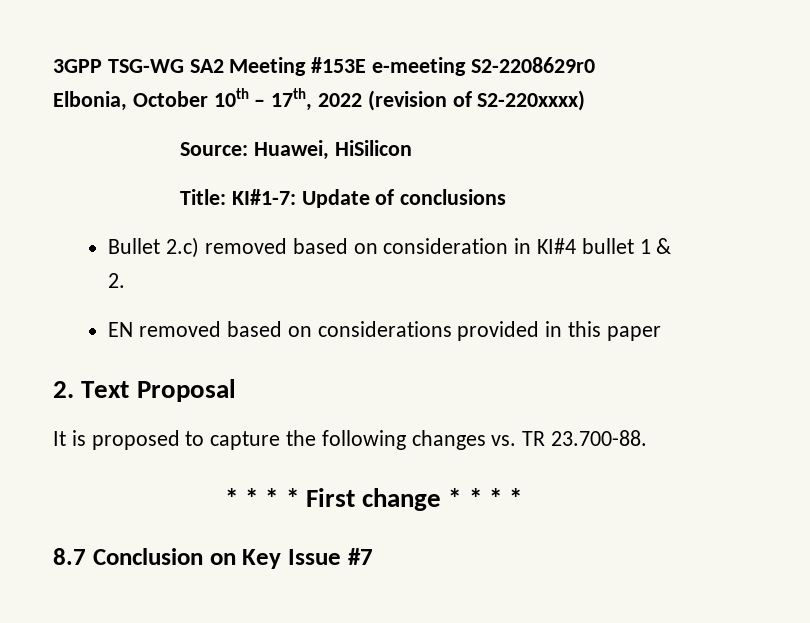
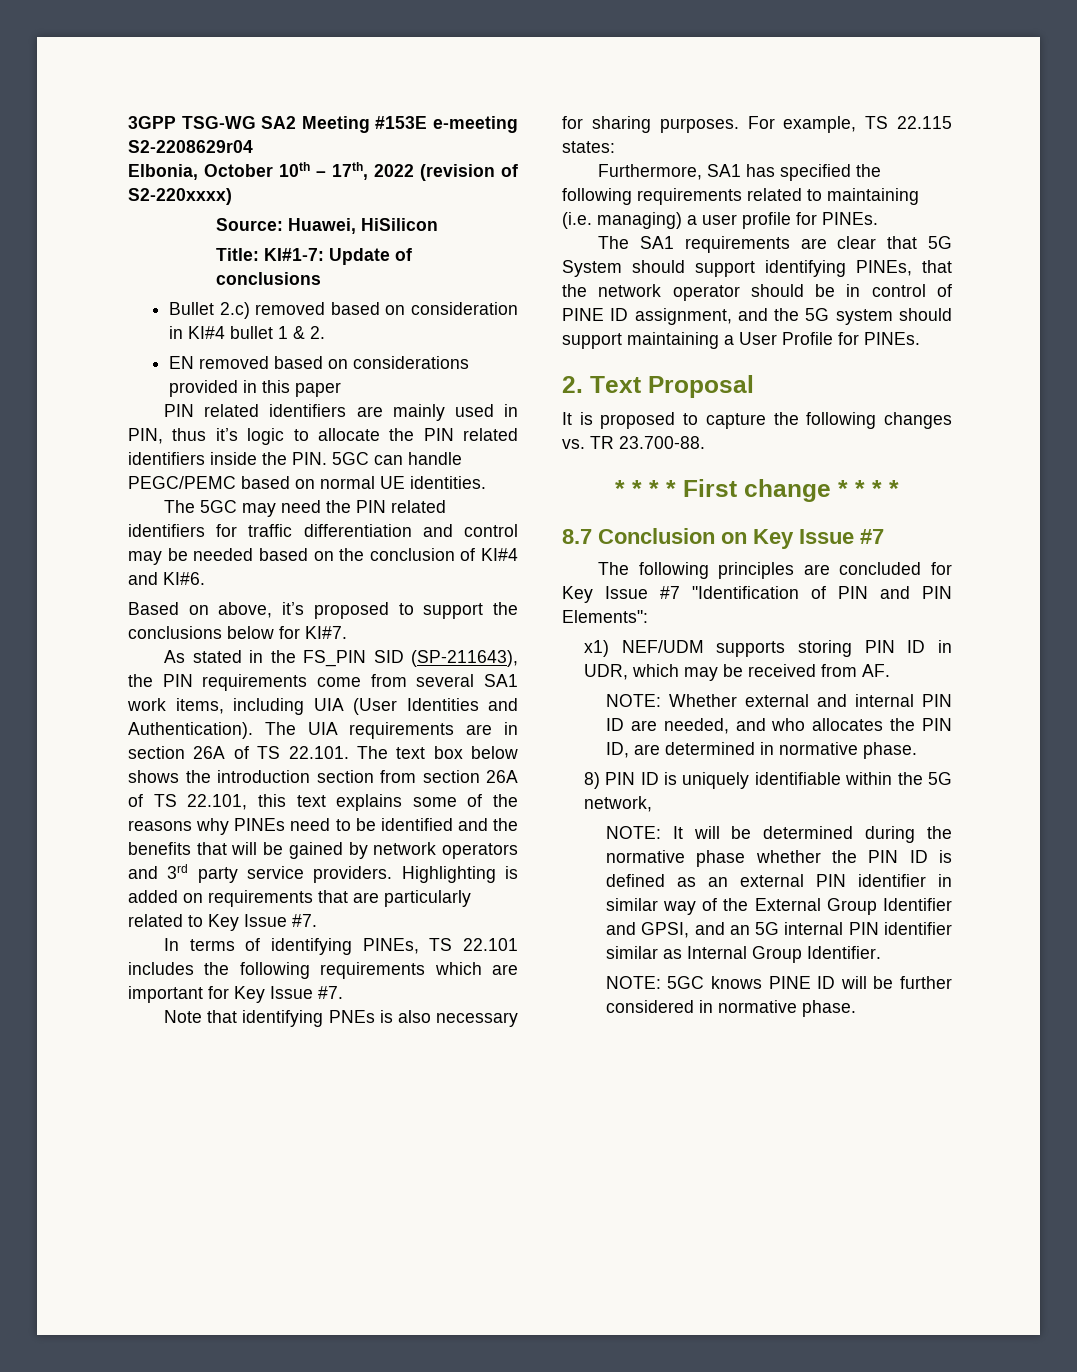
- 3GPP TSG-WG SA2 Meeting #153E e-meeting S2-2208629r0
+ 3GPP TSG-WG SA2 Meeting #153E e-meeting S2-2208629r04
+ PIN related identifiers are mainly used in PIN, thus it’s logic to allocate the PIN related identifiers inside the PIN. 5GC can handle PEGC/PEMC based on normal UE identities.
+ The 5GC may need the PIN related identifiers for traffic differentiation and control may be needed based on the conclusion of KI#4 and KI#6.
+ Based on above, it’s proposed to support the conclusions below for KI#7.
+ As stated in the FS_PIN SID (SP-211643), the PIN requirements come from several SA1 work items, including UIA (User Identities and Authentication). The UIA requirements are in section 26A of TS 22.101. The text box below shows the introduction section from section 26A of TS 22.101, this text explains some of the reasons why PINEs need to be identified and the benefits that will be gained by network operators and 3rd party service providers. Highlighting is added on requirements that are particularly related to Key Issue #7.
+ In terms of identifying PINEs, TS 22.101 includes the following requirements which are important for Key Issue #7.
+ Note that identifying PNEs is also necessary for sharing purposes. For example, TS 22.115 states:
+ Furthermore, SA1 has specified the following requirements related to maintaining (i.e. managing) a user profile for PINEs.
+ The SA1 requirements are clear that 5G System should support identifying PINEs, that the network operator should be in control of PINE ID assignment, and the 5G system should support maintaining a User Profile for PINEs.
+ The following principles are concluded for Key Issue #7 "Identification of PIN and PIN Elements":
+ x1) NEF/UDM supports storing PIN ID in UDR, which may be received from AF.
+ NOTE: Whether external and internal PIN ID are needed, and who allocates the PIN ID, are determined in normative phase.
+ 8) PIN ID is uniquely identifiable within the 5G network,
+ NOTE: It will be determined during the normative phase whether the PIN ID is defined as an external PIN identifier in similar way of the External Group Identifier and GPSI, and an 5G internal PIN identifier similar as Internal Group Identifier.
+ NOTE: 5GC knows PINE ID will be further considered in normative phase.

